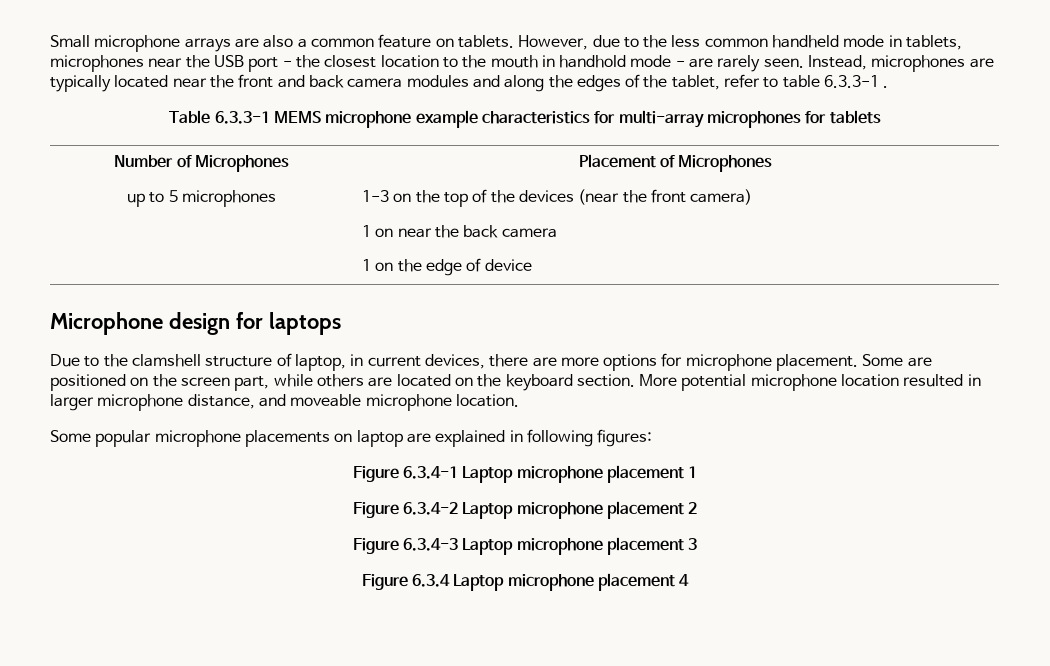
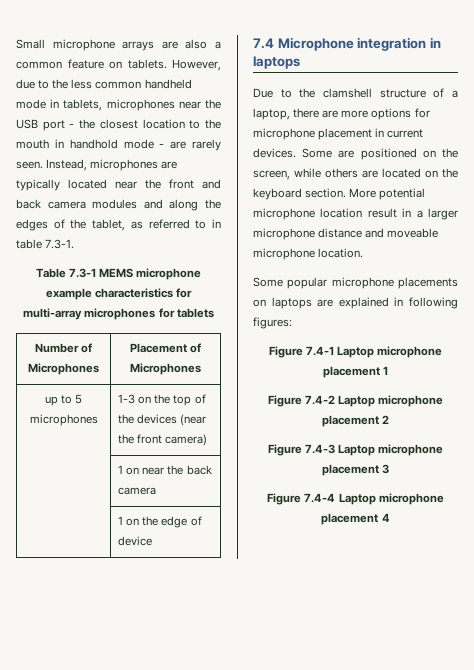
- Instead, microphones are typically located near the front and back camera modules and along the edges of the tablet, refer to table 6.3.3-1 .
+ Instead, microphones are typically located near the front and back camera modules and along the edges of the tablet, as referred to in table 7.3-1.
- Table 6.3.3-1 MEMS microphone example characteristics for multi-array microphones for tablets
+ Table 7.3-1 MEMS microphone example characteristics for multi-array microphones for tablets
- Microphone design for laptops
+ 7.4 Microphone integration in laptops
- Due to the clamshell structure of laptop, in current devices, there are more options for microphone placement.
+ Due to the clamshell structure of a laptop, there are more options for microphone placement in current devices.
- Some are positioned on the screen part, while others are located on the keyboard section.
+ Some are positioned on the screen, while others are located on the keyboard section.
- More potential microphone location resulted in larger microphone distance, and moveable microphone location.
+ More potential microphone location result in a larger microphone distance and moveable microphone location.
- Some popular microphone placements on laptop are explained in following figures:
+ Some popular microphone placements on laptops are explained in following figures:
- Figure 6.3.4-1 Laptop microphone placement 1
+ Figure 7.4-1 Laptop microphone placement 1
- Figure 6.3.4-2 Laptop microphone placement 2
+ Figure 7.4-2 Laptop microphone placement 2
- Figure 6.3.4-3 Laptop microphone placement 3
+ Figure 7.4-3 Laptop microphone placement 3
- Figure 6.3.4 Laptop microphone placement 4
+ Figure 7.4-4 Laptop microphone placement 4

